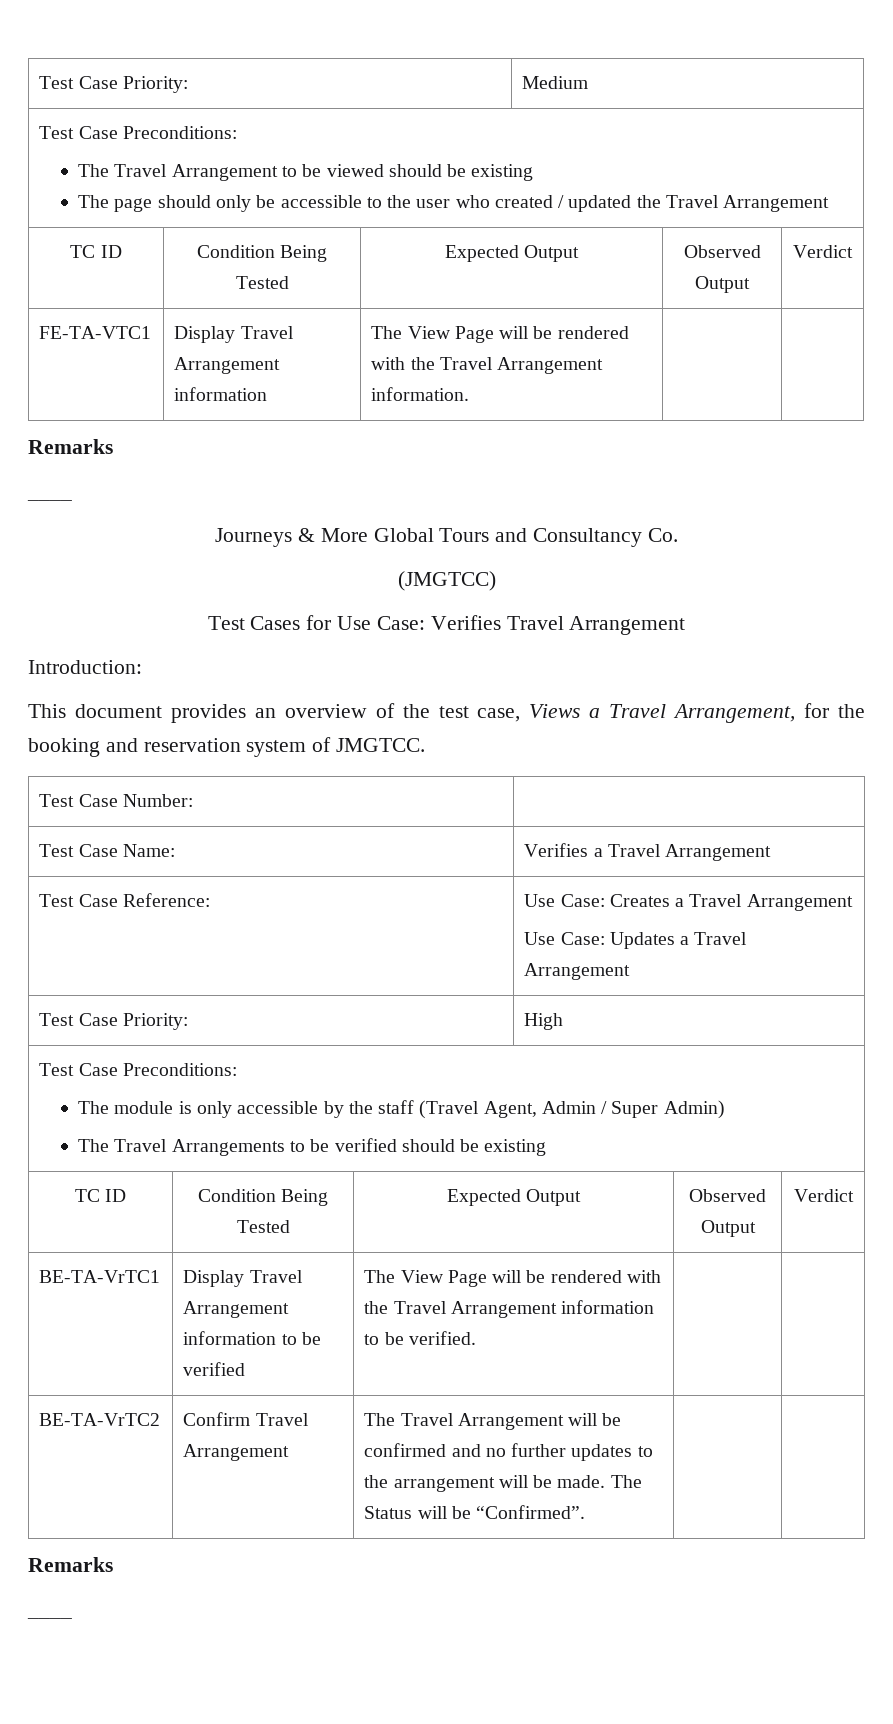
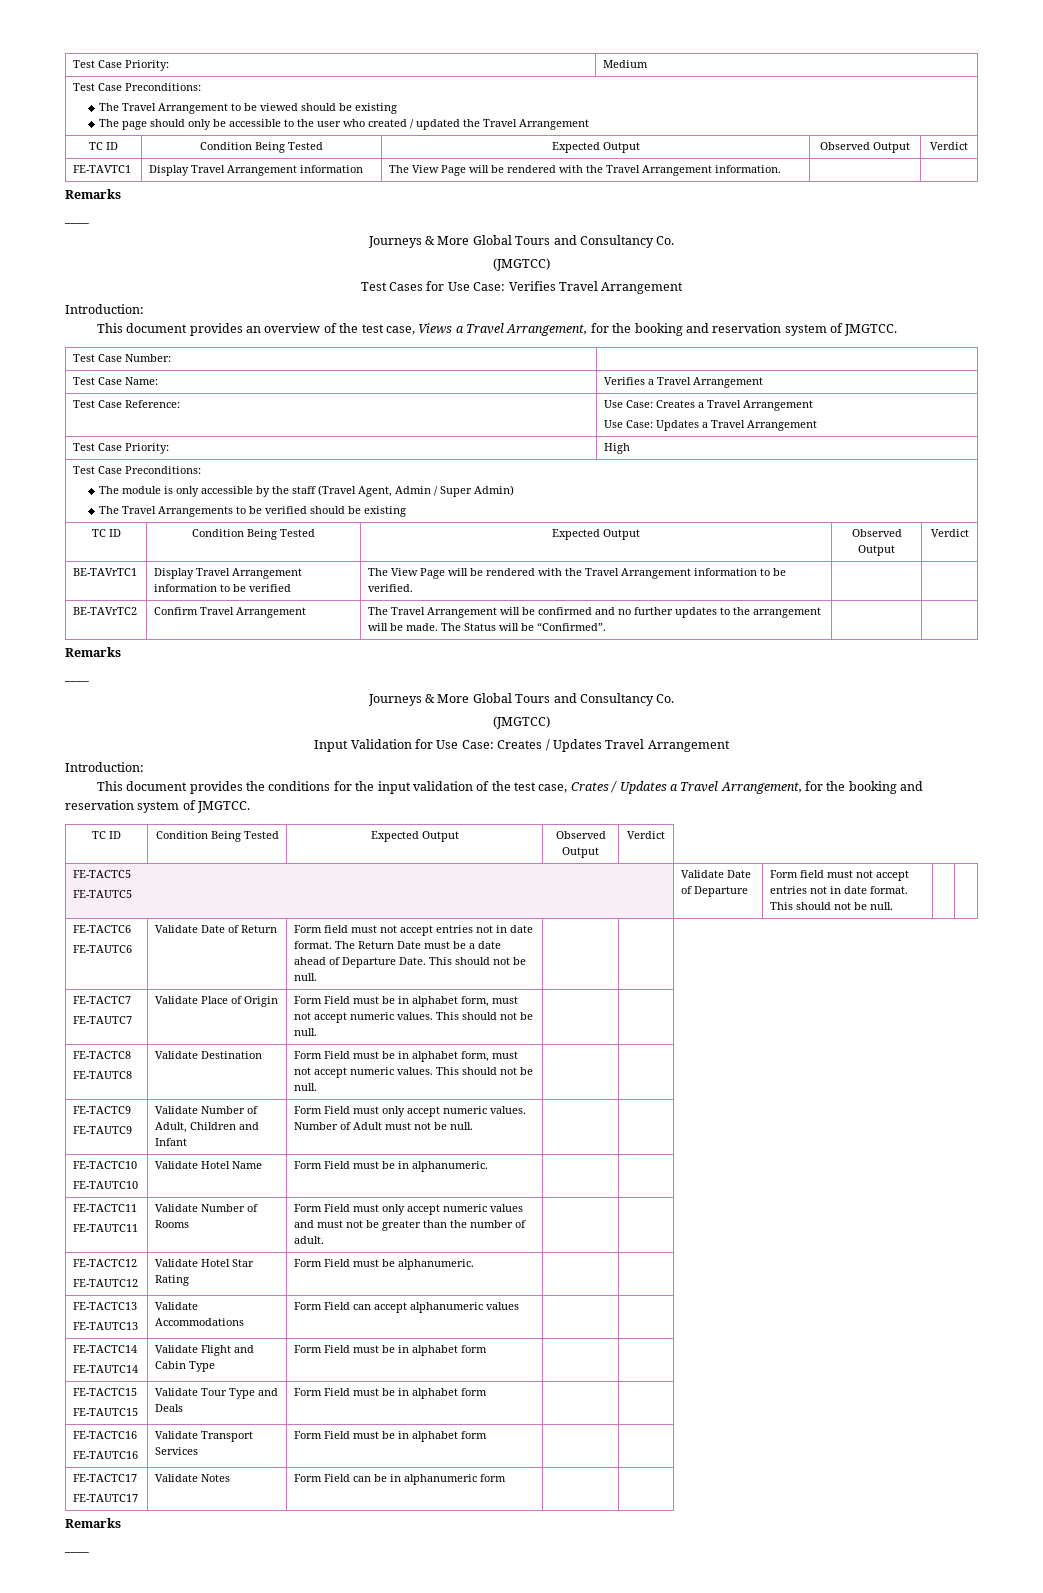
- FE-TA-VTC1 | Display Travel Arrangement information | The View Page will be rendered with the Travel Arrangement information. | |
+ FE-TAVTC1 | Display Travel Arrangement information | The View Page will be rendered with the Travel Arrangement information. | |
- BE-TA-VrTC1 | Display Travel Arrangement information to be verified | The View Page will be rendered with the Travel Arrangement information to be verified. | |
+ BE-TAVrTC1 | Display Travel Arrangement information to be verified | The View Page will be rendered with the Travel Arrangement information to be verified. | |
- BE-TA-VrTC2 | Confirm Travel Arrangement | The Travel Arrangement will be confirmed and no further updates to the arrangement will be made. The Status will be “Confirmed”. | |
+ BE-TAVrTC2 | Confirm Travel Arrangement | The Travel Arrangement will be confirmed and no further updates to the arrangement will be made. The Status will be “Confirmed”. | |
+ Remarks
+ ____
+ Journeys & More Global Tours and Consultancy Co.
+ (JMGTCC)
+ Input Validation for Use Case: Creates / Updates Travel Arrangement
+ Introduction:
+ This document provides the conditions for the input validation of the test case, Crates / Updates a Travel Arrangement, for the booking and reservation system of JMGTCC.
+ TC ID | Condition Being Tested | Expected Output | Observed Output | Verdict
+ FE-TACTC5
+ FE-TAUTC5 | Validate Date of Departure | Form field must not accept entries not in date format. This should not be null. | |
+ FE-TACTC6
+ FE-TAUTC6 | Validate Date of Return | Form field must not accept entries not in date format. The Return Date must be a date ahead of Departure Date. This should not be null. | |
+ FE-TACTC7
+ FE-TAUTC7 | Validate Place of Origin | Form Field must be in alphabet form, must not accept numeric values. This should not be null. | |
+ FE-TACTC8
+ FE-TAUTC8 | Validate Destination | Form Field must be in alphabet form, must not accept numeric values. This should not be null. | |
+ FE-TACTC9
+ FE-TAUTC9 | Validate Number of Adult, Children and Infant | Form Field must only accept numeric values. Number of Adult must not be null. | |
+ FE-TACTC10
+ FE-TAUTC10 | Validate Hotel Name | Form Field must be in alphanumeric. | |
+ FE-TACTC11
+ FE-TAUTC11 | Validate Number of Rooms | Form Field must only accept numeric values and must not be greater than the number of adult. | |
+ FE-TACTC12
+ FE-TAUTC12 | Validate Hotel Star Rating | Form Field must be alphanumeric. | |
+ FE-TACTC13
+ FE-TAUTC13 | Validate Accommodations | Form Field can accept alphanumeric values | |
+ FE-TACTC14
+ FE-TAUTC14 | Validate Flight and Cabin Type | Form Field must be in alphabet form | |
+ FE-TACTC15
+ FE-TAUTC15 | Validate Tour Type and Deals | Form Field must be in alphabet form | |
+ FE-TACTC16
+ FE-TAUTC16 | Validate Transport Services | Form Field must be in alphabet form | |
+ FE-TACTC17
+ FE-TAUTC17 | Validate Notes | Form Field can be in alphanumeric form | |

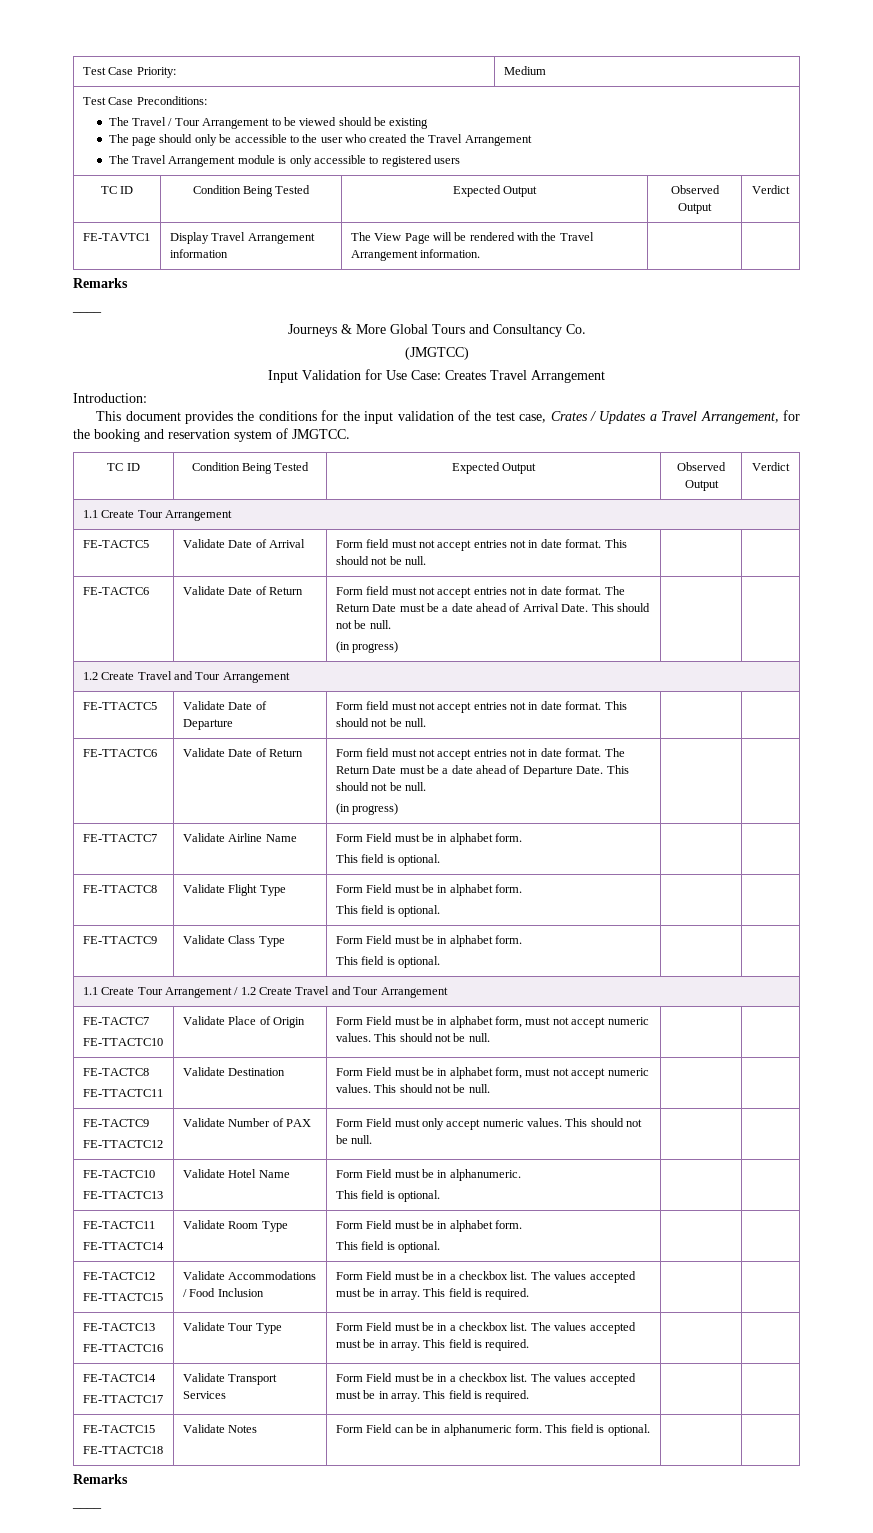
  Test Case Priority: | Medium
  Test Case Preconditions:
- The Travel Arrangement to be viewed should be existing
- The page should only be accessible to the user who created / updated the Travel Arrangement
+ The Travel / Tour Arrangement to be viewed should be existing
+ The page should only be accessible to the user who created the Travel Arrangement
+ The Travel Arrangement module is only accessible to registered users
- Test Cases for Use Case: Verifies Travel Arrangement
- Introduction:
- This document provides an overview of the test case, Views a Travel Arrangement, for the booking and reservation system of JMGTCC.
- Test Case Number: |
- Test Case Name: | Verifies a Travel Arrangement
- Test Case Reference: | Use Case: Creates a Travel Arrangement
- Use Case: Updates a Travel Arrangement
- Test Case Priority: | High
- Test Case Preconditions:
- The module is only accessible by the staff (Travel Agent, Admin / Super Admin)
- The Travel Arrangements to be verified should be existing
- TC ID | Condition Being Tested | Expected Output | Observed Output | Verdict
- BE-TAVrTC1 | Display Travel Arrangement information to be verified | The View Page will be rendered with the Travel Arrangement information to be verified. | |
- BE-TAVrTC2 | Confirm Travel Arrangement | The Travel Arrangement will be confirmed and no further updates to the arrangement will be made. The Status will be “Confirmed”. | |
- Remarks
- ____
- Journeys & More Global Tours and Consultancy Co.
- (JMGTCC)
- Input Validation for Use Case: Creates / Updates Travel Arrangement
+ Input Validation for Use Case: Creates Travel Arrangement
  This document provides the conditions for the input validation of the test case, Crates / Updates a Travel Arrangement, for the booking and reservation system of JMGTCC.
  TC ID | Condition Being Tested | Expected Output | Observed Output | Verdict
- FE-TACTC5
- FE-TAUTC5 | Validate Date of Departure | Form field must not accept entries not in date format. This should not be null. | |
+ 1.1 Create Tour Arrangement
+ FE-TACTC5 | Validate Date of Arrival | Form field must not accept entries not in date format. This should not be null. | |
+ FE-TACTC6 | Validate Date of Return | Form field must not accept entries not in date format. The Return Date must be a date ahead of Arrival Date. This should not be null.
+ (in progress) | |
+ 1.2 Create Travel and Tour Arrangement
+ FE-TTACTC5 | Validate Date of Departure | Form field must not accept entries not in date format. This should not be null. | |
- FE-TACTC6
- FE-TAUTC6 | Validate Date of Return | Form field must not accept entries not in date format. The Return Date must be a date ahead of Departure Date. This should not be null. | |
+ FE-TTACTC6 | Validate Date of Return | Form field must not accept entries not in date format. The Return Date must be a date ahead of Departure Date. This should not be null.
+ (in progress) | |
+ FE-TTACTC7 | Validate Airline Name | Form Field must be in alphabet form.
+ This field is optional. | |
+ FE-TTACTC8 | Validate Flight Type | Form Field must be in alphabet form.
+ This field is optional. | |
+ FE-TTACTC9 | Validate Class Type | Form Field must be in alphabet form.
+ This field is optional. | |
+ 1.1 Create Tour Arrangement / 1.2 Create Travel and Tour Arrangement
  FE-TACTC7
- FE-TAUTC7 | Validate Place of Origin | Form Field must be in alphabet form, must not accept numeric values. This should not be null. | |
+ FE-TTACTC10 | Validate Place of Origin | Form Field must be in alphabet form, must not accept numeric values. This should not be null. | |
  FE-TACTC8
- FE-TAUTC8 | Validate Destination | Form Field must be in alphabet form, must not accept numeric values. This should not be null. | |
+ FE-TTACTC11 | Validate Destination | Form Field must be in alphabet form, must not accept numeric values. This should not be null. | |
  FE-TACTC9
- FE-TAUTC9 | Validate Number of Adult, Children and Infant | Form Field must only accept numeric values. Number of Adult must not be null. | |
+ FE-TTACTC12 | Validate Number of PAX | Form Field must only accept numeric values. This should not be null. | |
  FE-TACTC10
- FE-TAUTC10 | Validate Hotel Name | Form Field must be in alphanumeric. | |
+ FE-TTACTC13 | Validate Hotel Name | Form Field must be in alphanumeric.
+ This field is optional. | |
  FE-TACTC11
- FE-TAUTC11 | Validate Number of Rooms | Form Field must only accept numeric values and must not be greater than the number of adult. | |
+ FE-TTACTC14 | Validate Room Type | Form Field must be in alphabet form.
+ This field is optional. | |
  FE-TACTC12
- FE-TAUTC12 | Validate Hotel Star Rating | Form Field must be alphanumeric. | |
+ FE-TTACTC15 | Validate Accommodations / Food Inclusion | Form Field must be in a checkbox list. The values accepted must be in array. This field is required. | |
  FE-TACTC13
- FE-TAUTC13 | Validate Accommodations | Form Field can accept alphanumeric values | |
+ FE-TTACTC16 | Validate Tour Type | Form Field must be in a checkbox list. The values accepted must be in array. This field is required. | |
  FE-TACTC14
- FE-TAUTC14 | Validate Flight and Cabin Type | Form Field must be in alphabet form | |
+ FE-TTACTC17 | Validate Transport Services | Form Field must be in a checkbox list. The values accepted must be in array. This field is required. | |
  FE-TACTC15
- FE-TAUTC15 | Validate Tour Type and Deals | Form Field must be in alphabet form | |
- FE-TACTC16
- FE-TAUTC16 | Validate Transport Services | Form Field must be in alphabet form | |
- FE-TACTC17
- FE-TAUTC17 | Validate Notes | Form Field can be in alphanumeric form | |
+ FE-TTACTC18 | Validate Notes | Form Field can be in alphanumeric form. This field is optional. | |

